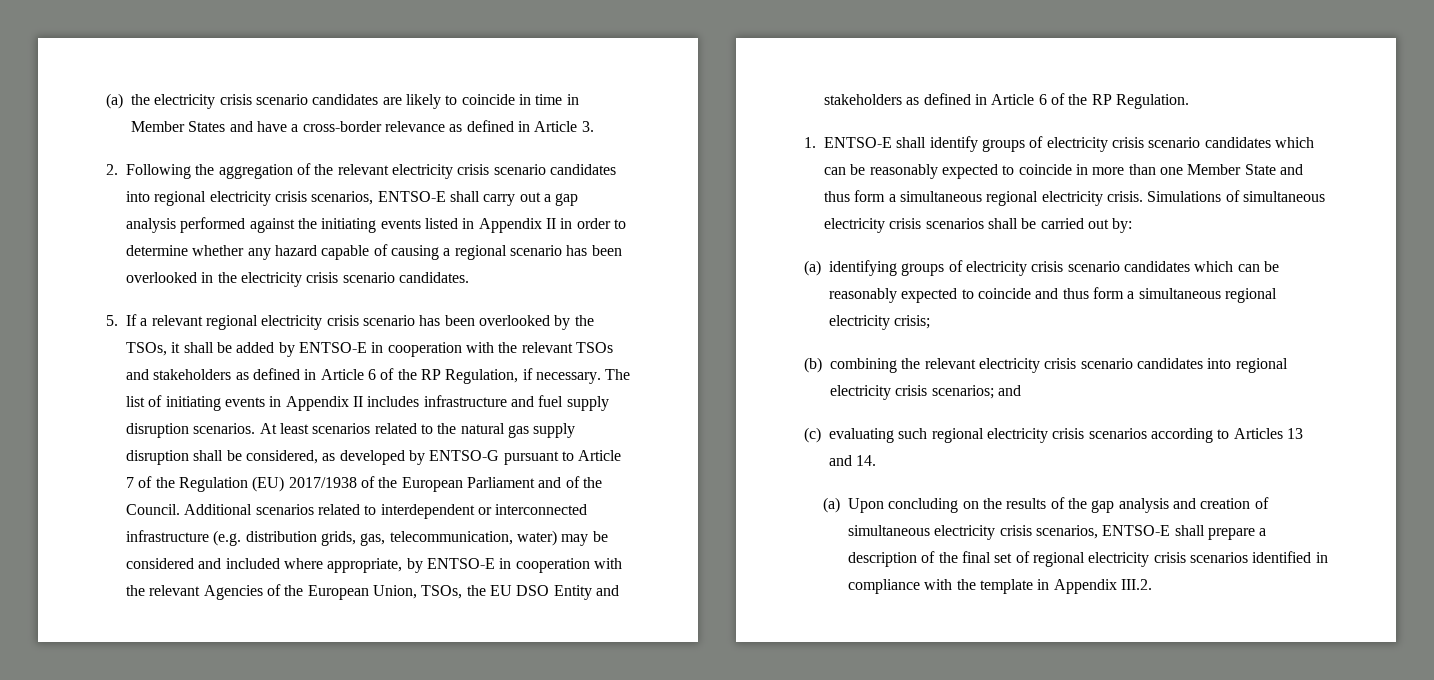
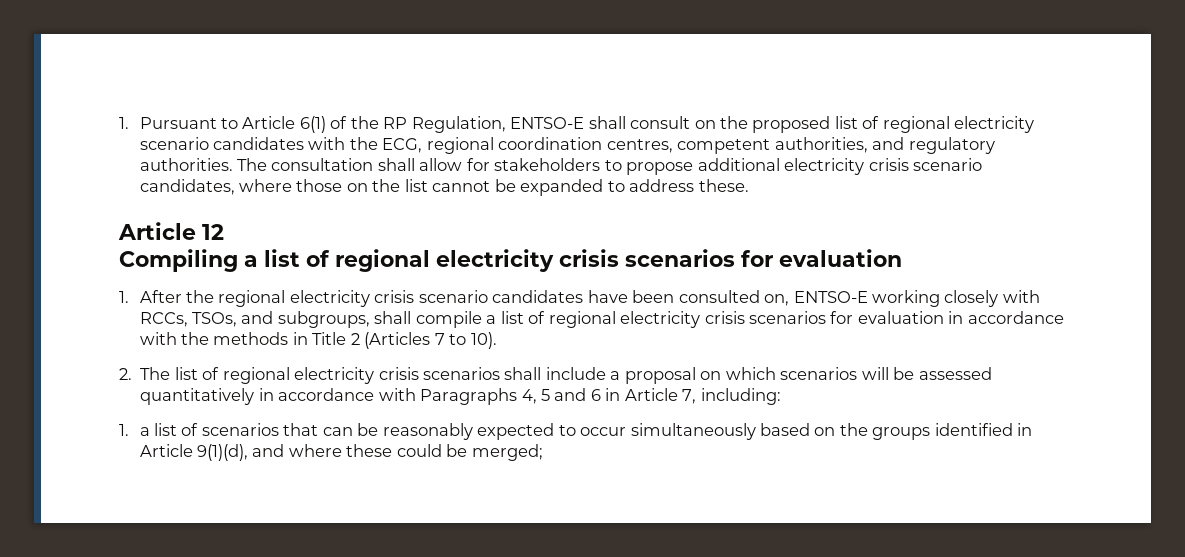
- (a) the electricity crisis scenario candidates are likely to coincide in time in Member States and have a cross-border relevance as defined in Article 3.
- 2. Following the aggregation of the relevant electricity crisis scenario candidates into regional electricity crisis scenarios, ENTSO-E shall carry out a gap analysis performed against the initiating events listed in Appendix II in order to determine whether any hazard capable of causing a regional scenario has been overlooked in the electricity crisis scenario candidates.
- 5. If a relevant regional electricity crisis scenario has been overlooked by the TSOs, it shall be added by ENTSO-E in cooperation with the relevant TSOs and stakeholders as defined in Article 6 of the RP Regulation, if necessary. The list of initiating events in Appendix II includes infrastructure and fuel supply disruption scenarios. At least scenarios related to the natural gas supply disruption shall be considered, as developed by ENTSO-G pursuant to Article 7 of the Regulation (EU) 2017/1938 of the European Parliament and of the Council. Additional scenarios related to interdependent or interconnected infrastructure (e.g. distribution grids, gas, telecommunication, water) may be considered and included where appropriate, by ENTSO-E in cooperation with the relevant Agencies of the European Union, TSOs, the EU DSO Entity and stakeholders as defined in Article 6 of the RP Regulation.
- 1. ENTSO-E shall identify groups of electricity crisis scenario candidates which can be reasonably expected to coincide in more than one Member State and thus form a simultaneous regional electricity crisis. Simulations of simultaneous electricity crisis scenarios shall be carried out by:
- (a) identifying groups of electricity crisis scenario candidates which can be reasonably expected to coincide and thus form a simultaneous regional electricity crisis;
- (b) combining the relevant electricity crisis scenario candidates into regional electricity crisis scenarios; and
- (c) evaluating such regional electricity crisis scenarios according to Articles 13 and 14.
- (a) Upon concluding on the results of the gap analysis and creation of simultaneous electricity crisis scenarios, ENTSO-E shall prepare a description of the final set of regional electricity crisis scenarios identified in compliance with the template in Appendix III.2.
+ 1. Pursuant to Article 6(1) of the RP Regulation, ENTSO-E shall consult on the proposed list of regional electricity scenario candidates with the ECG, regional coordination centres, competent authorities, and regulatory authorities. The consultation shall allow for stakeholders to propose additional electricity crisis scenario candidates, where those on the list cannot be expanded to address these.
+ Article 12
+ Compiling a list of regional electricity crisis scenarios for evaluation
+ 1. After the regional electricity crisis scenario candidates have been consulted on, ENTSO-E working closely with RCCs, TSOs, and subgroups, shall compile a list of regional electricity crisis scenarios for evaluation in accordance with the methods in Title 2 (Articles 7 to 10).
+ 2. The list of regional electricity crisis scenarios shall include a proposal on which scenarios will be assessed quantitatively in accordance with Paragraphs 4, 5 and 6 in Article 7, including:
+ 1. a list of scenarios that can be reasonably expected to occur simultaneously based on the groups identified in Article 9(1)(d), and where these could be merged;

